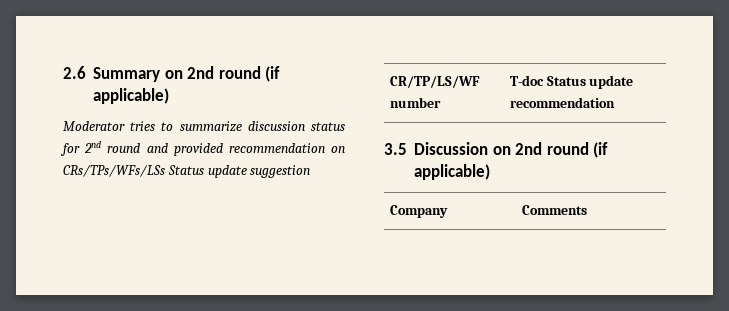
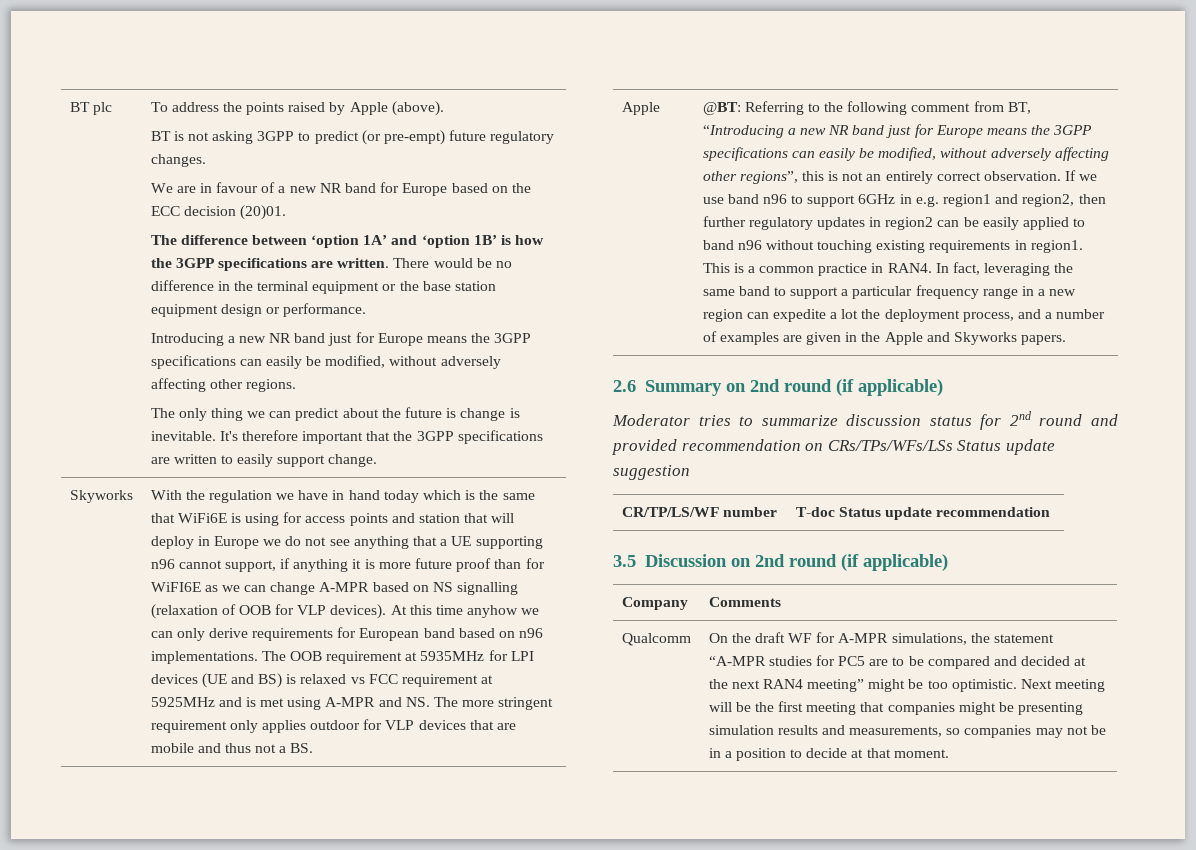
+ BT plc | To address the points raised by Apple (above).
+ BT is not asking 3GPP to predict (or pre-empt) future regulatory changes.
+ We are in favour of a new NR band for Europe based on the ECC decision (20)01.
+ The difference between ‘option 1A’ and ‘option 1B’ is how the 3GPP specifications are written. There would be no difference in the terminal equipment or the base station equipment design or performance.
+ Introducing a new NR band just for Europe means the 3GPP specifications can easily be modified, without adversely affecting other regions.
+ The only thing we can predict about the future is change is inevitable. It's therefore important that the 3GPP specifications are written to easily support change.
+ Skyworks | With the regulation we have in hand today which is the same that WiFi6E is using for access points and station that will deploy in Europe we do not see anything that a UE supporting n96 cannot support, if anything it is more future proof than for WiFI6E as we can change A-MPR based on NS signalling (relaxation of OOB for VLP devices). At this time anyhow we can only derive requirements for European band based on n96 implementations. The OOB requirement at 5935MHz for LPI devices (UE and BS) is relaxed vs FCC requirement at 5925MHz and is met using A-MPR and NS. The more stringent requirement only applies outdoor for VLP devices that are mobile and thus not a BS.
+ Apple | @BT: Referring to the following comment from BT, “Introducing a new NR band just for Europe means the 3GPP specifications can easily be modified, without adversely affecting other regions”, this is not an entirely correct observation. If we use band n96 to support 6GHz in e.g. region1 and region2, then further regulatory updates in region2 can be easily applied to band n96 without touching existing requirements in region1. This is a common practice in RAN4. In fact, leveraging the same band to support a particular frequency range in a new region can expedite a lot the deployment process, and a number of examples are given in the Apple and Skyworks papers.
+ Qualcomm | On the draft WF for A-MPR simulations, the statement “A-MPR studies for PC5 are to be compared and decided at the next RAN4 meeting” might be too optimistic. Next meeting will be the first meeting that companies might be presenting simulation results and measurements, so companies may not be in a position to decide at that moment.

